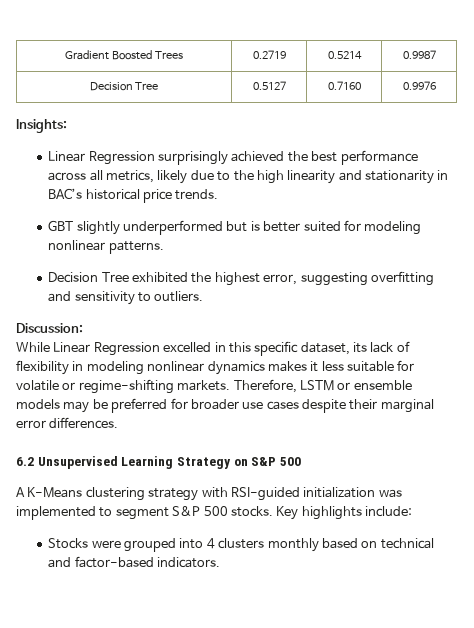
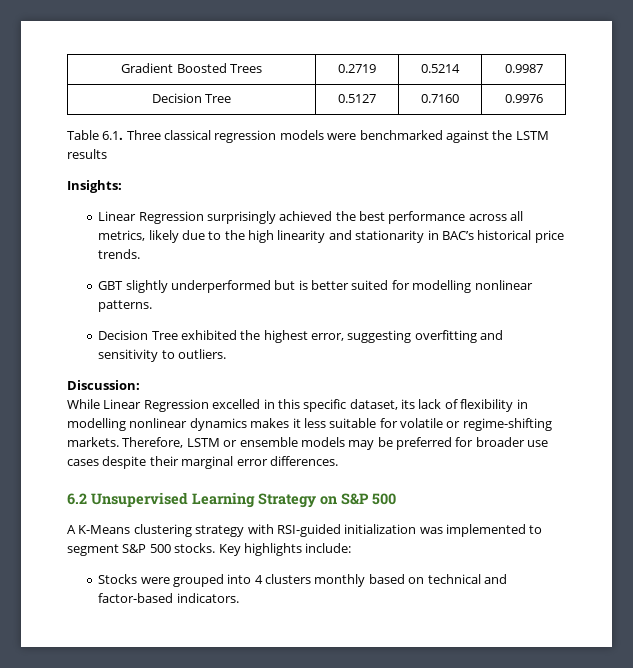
+ Table 6.1. Three classical regression models were benchmarked against the LSTM results
- GBT slightly underperformed but is better suited for modeling nonlinear patterns.
+ GBT slightly underperformed but is better suited for modelling nonlinear patterns.
- While Linear Regression excelled in this specific dataset, its lack of flexibility in modeling nonlinear dynamics makes it less suitable for volatile or regime-shifting markets.
+ While Linear Regression excelled in this specific dataset, its lack of flexibility in modelling nonlinear dynamics makes it less suitable for volatile or regime-shifting markets.

